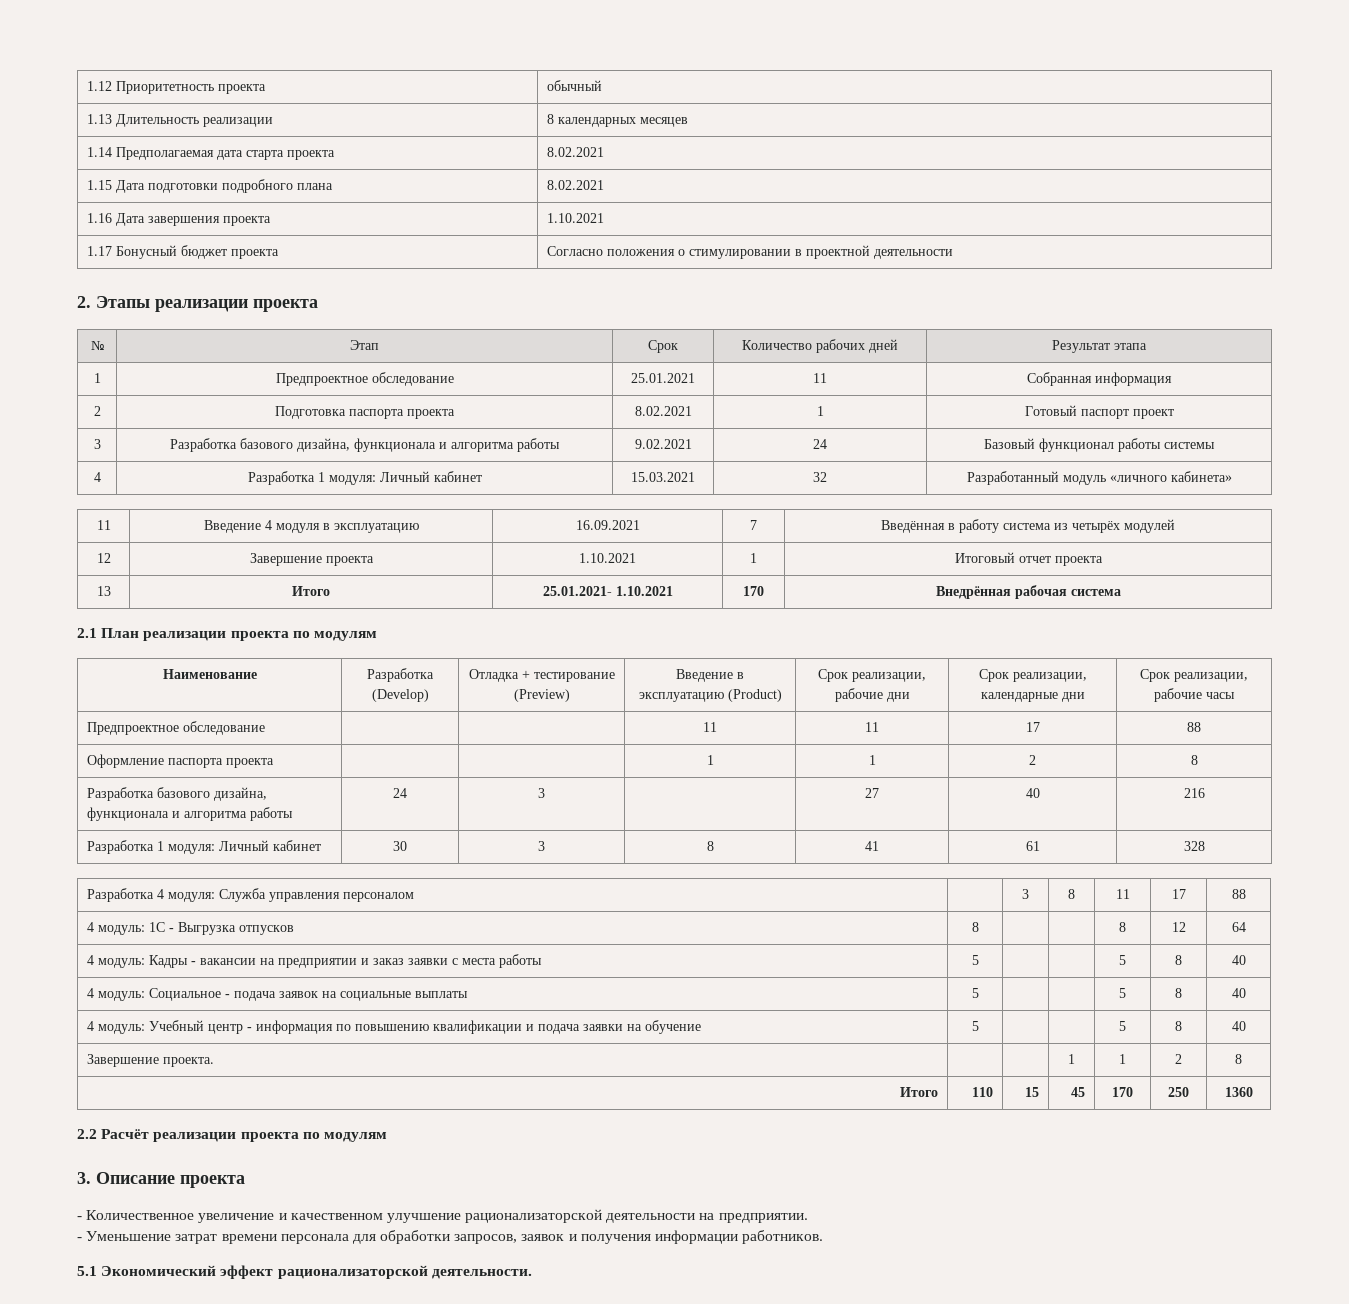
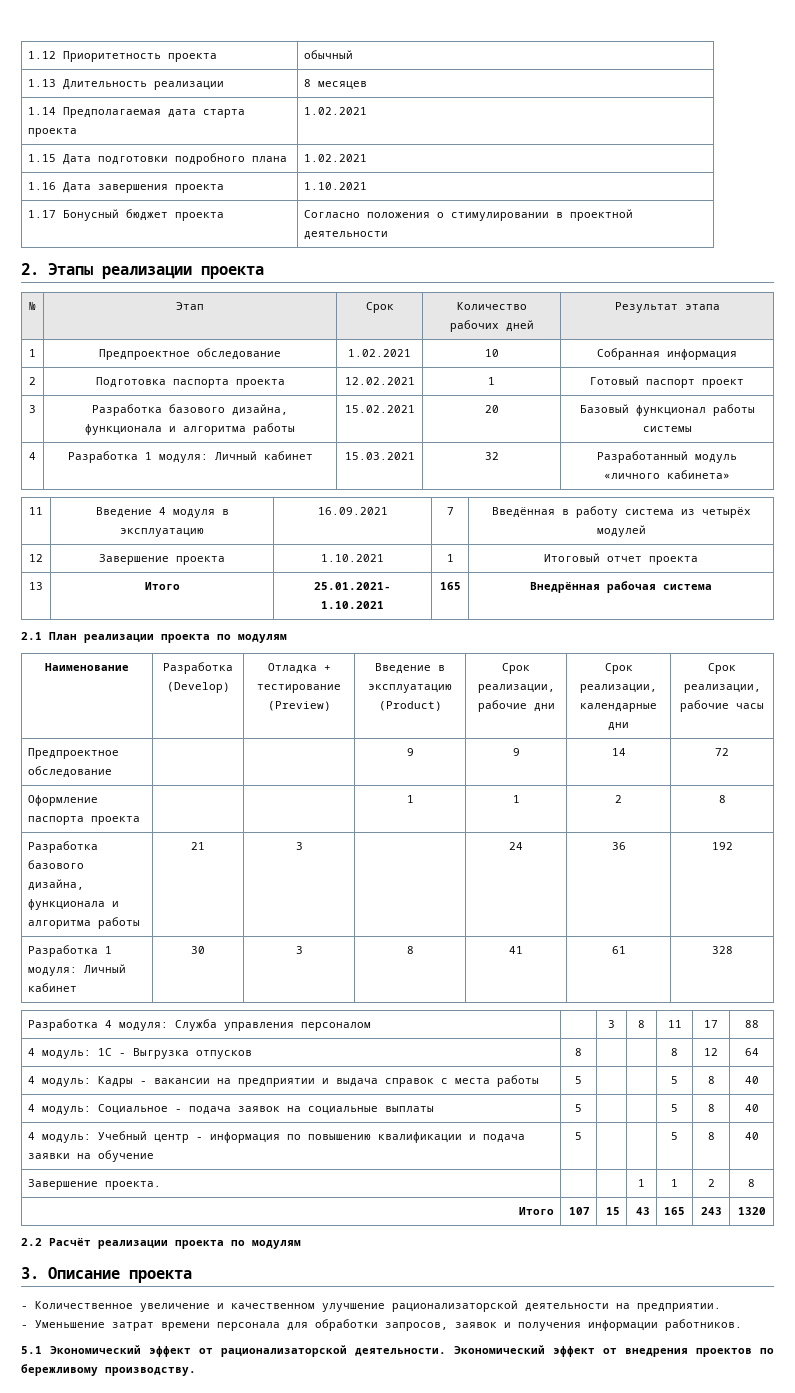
- 1.13 Длительность реализации | 8 календарных месяцев
+ 1.13 Длительность реализации | 8 месяцев
- 1.14 Предполагаемая дата старта проекта | 8.02.2021
+ 1.14 Предполагаемая дата старта проекта | 1.02.2021
- 1.15 Дата подготовки подробного плана | 8.02.2021
+ 1.15 Дата подготовки подробного плана | 1.02.2021
- 1 | Предпроектное обследование | 25.01.2021 | 11 | Собранная информация
+ 1 | Предпроектное обследование | 1.02.2021 | 10 | Собранная информация
- 2 | Подготовка паспорта проекта | 8.02.2021 | 1 | Готовый паспорт проект
+ 2 | Подготовка паспорта проекта | 12.02.2021 | 1 | Готовый паспорт проект
- 3 | Разработка базового дизайна, функционала и алгоритма работы | 9.02.2021 | 24 | Базовый функционал работы системы
+ 3 | Разработка базового дизайна, функционала и алгоритма работы | 15.02.2021 | 20 | Базовый функционал работы системы
- 13 | Итого | 25.01.2021- 1.10.2021 | 170 | Внедрённая рабочая система
+ 13 | Итого | 25.01.2021- 1.10.2021 | 165 | Внедрённая рабочая система
- Предпроектное обследование | | | 11 | 11 | 17 | 88
+ Предпроектное обследование | | | 9 | 9 | 14 | 72
- Разработка базового дизайна, функционала и алгоритма работы | 24 | 3 | | 27 | 40 | 216
+ Разработка базового дизайна, функционала и алгоритма работы | 21 | 3 | | 24 | 36 | 192
- 4 модуль: Кадры - вакансии на предприятии и заказ заявки с места работы | 5 | | | 5 | 8 | 40
+ 4 модуль: Кадры - вакансии на предприятии и выдача справок с места работы | 5 | | | 5 | 8 | 40
- Итого | 110 | 15 | 45 | 170 | 250 | 1360
+ Итого | 107 | 15 | 43 | 165 | 243 | 1320
- 5.1 Экономический эффект рационализаторской деятельности.
+ 5.1 Экономический эффект от рационализаторской деятельности.
+ Экономический эффект от внедрения проектов по бережливому производству.

